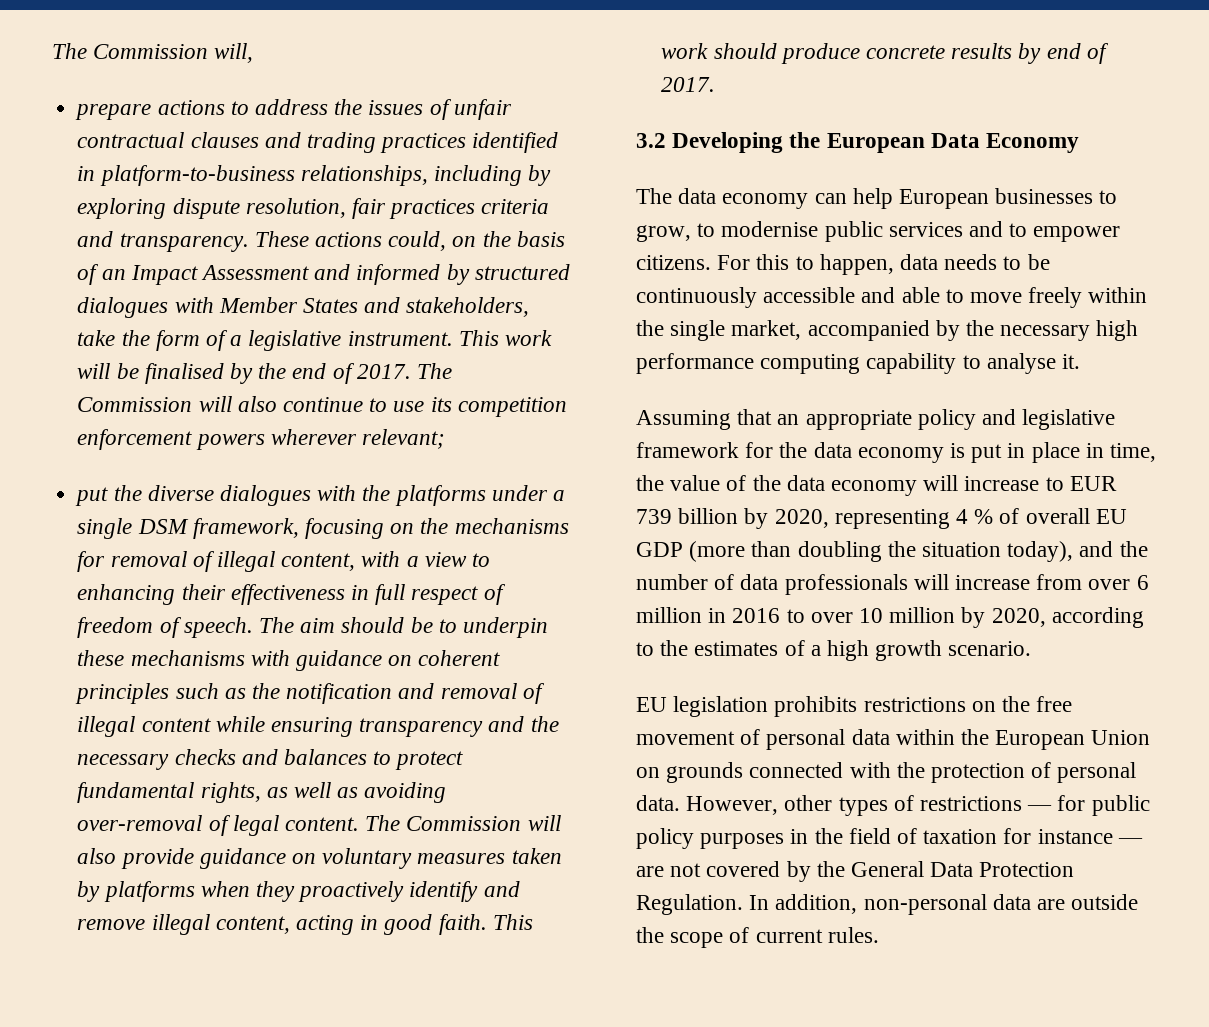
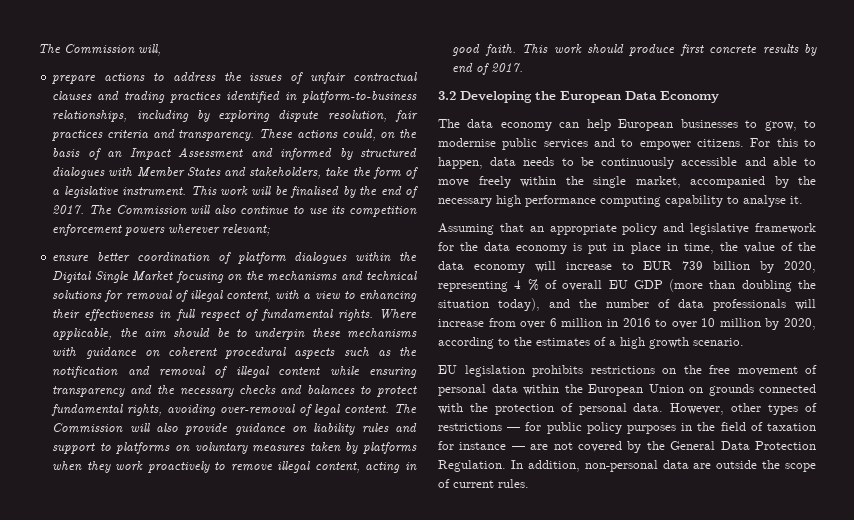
- put the diverse dialogues with the platforms under a single DSM framework, focusing on the mechanisms for removal of illegal content, with a view to enhancing their effectiveness in full respect of freedom of speech. The aim should be to underpin these mechanisms with guidance on coherent principles such as the notification and removal of illegal content while ensuring transparency and the necessary checks and balances to protect fundamental rights, as well as avoiding over-removal of legal content.
+ ensure better coordination of platform dialogues within the Digital Single Market focusing on the mechanisms and technical solutions for removal of illegal content, with a view to enhancing their effectiveness in full respect of fundamental rights. Where applicable, the aim should be to underpin these mechanisms with guidance on coherent procedural aspects such as the notification and removal of illegal content while ensuring transparency and the necessary checks and balances to protect fundamental rights, avoiding over-removal of legal content.
- The Commission will also provide guidance on voluntary measures taken by platforms when they proactively identify and remove illegal content, acting in good faith.
+ The Commission will also provide guidance on liability rules and support to platforms on voluntary measures taken by platforms when they work proactively to remove illegal content, acting in good faith.
- This work should produce concrete results by end of 2017.
+ This work should produce first concrete results by end of 2017.

